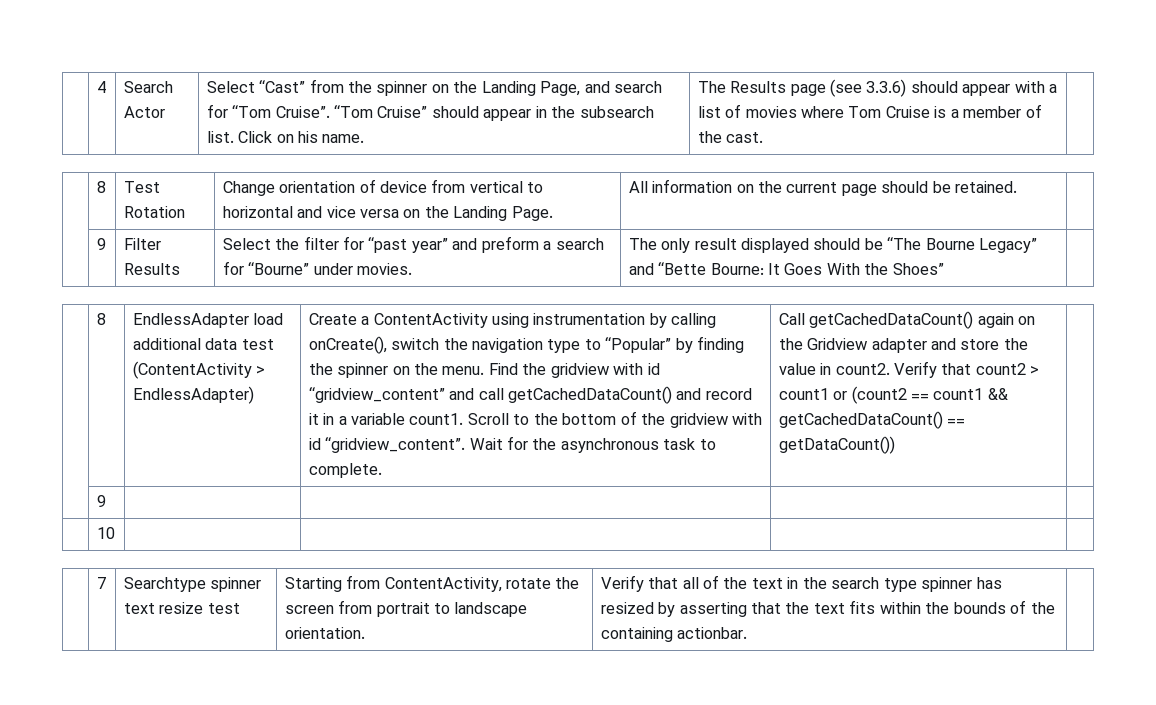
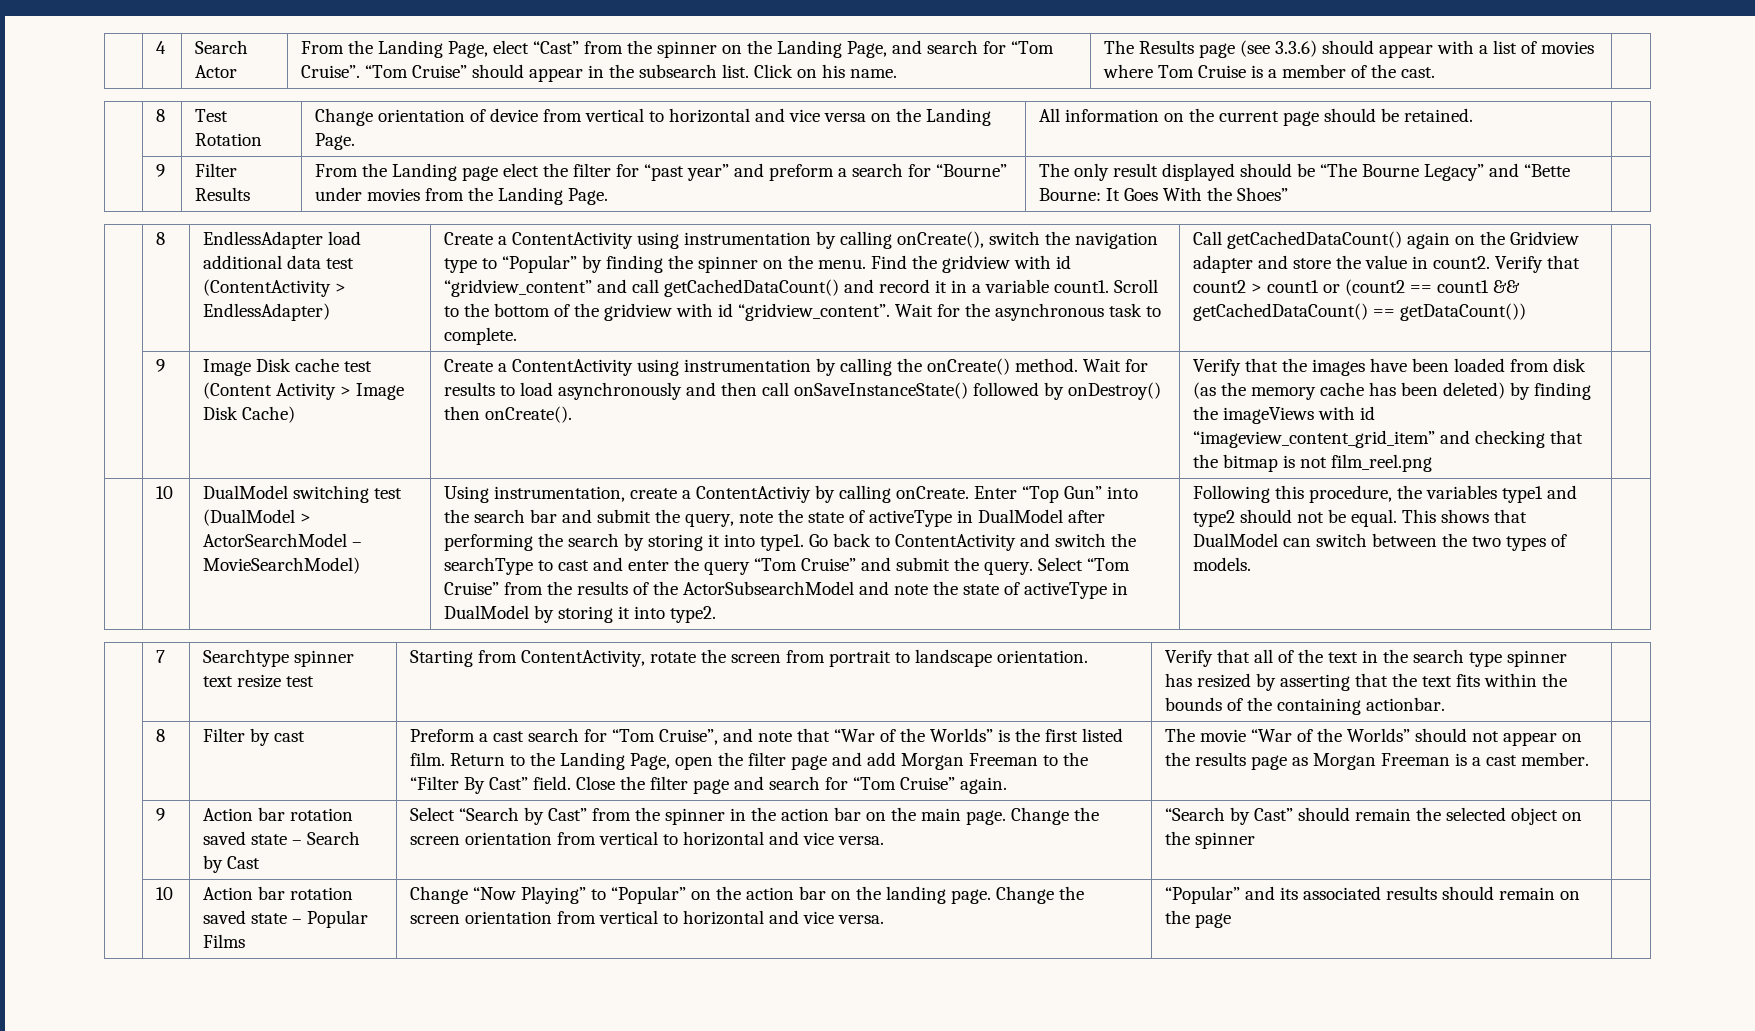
- Select “Cast” from the spinner on the Landing Page, and search for “Tom Cruise”.
+ From the Landing Page, elect “Cast” from the spinner on the Landing Page, and search for “Tom Cruise”.
- Select the filter for “past year” and preform a search for “Bourne” under movies.
+ From the Landing page elect the filter for “past year” and preform a search for “Bourne” under movies from the Landing Page.
- | 10 | | | |
+ Image Disk cache test (Content Activity > Image Disk Cache) | Create a ContentActivity using instrumentation by calling the onCreate() method. Wait for results to load asynchronously and then call onSaveInstanceState() followed by onDestroy() then onCreate(). | Verify that the images have been loaded from disk (as the memory cache has been deleted) by finding the imageViews with id “imageview_content_grid_item” and checking that the bitmap is not film_reel.png |
+ | 10 | DualModel switching test (DualModel > ActorSearchModel – MovieSearchModel) | Using instrumentation, create a ContentActiviy by calling onCreate. Enter “Top Gun” into the search bar and submit the query, note the state of activeType in DualModel after performing the search by storing it into type1. Go back to ContentActivity and switch the searchType to cast and enter the query “Tom Cruise” and submit the query. Select “Tom Cruise” from the results of the ActorSubsearchModel and note the state of activeType in DualModel by storing it into type2. | Following this procedure, the variables type1 and type2 should not be equal. This shows that DualModel can switch between the two types of models.
+ 8 | Filter by cast | Preform a cast search for “Tom Cruise”, and note that “War of the Worlds” is the first listed film. Return to the Landing Page, open the filter page and add Morgan Freeman to the “Filter By Cast” field. Close the filter page and search for “Tom Cruise” again. | The movie “War of the Worlds” should not appear on the results page as Morgan Freeman is a cast member. |
+ | 9 | Action bar rotation saved state – Search by Cast | Select “Search by Cast” from the spinner in the action bar on the main page. Change the screen orientation from vertical to horizontal and vice versa. | “Search by Cast” should remain the selected object on the spinner |
+ | 10 | Action bar rotation saved state – Popular Films | Change “Now Playing” to “Popular” on the action bar on the landing page. Change the screen orientation from vertical to horizontal and vice versa. | “Popular” and its associated results should remain on the page

